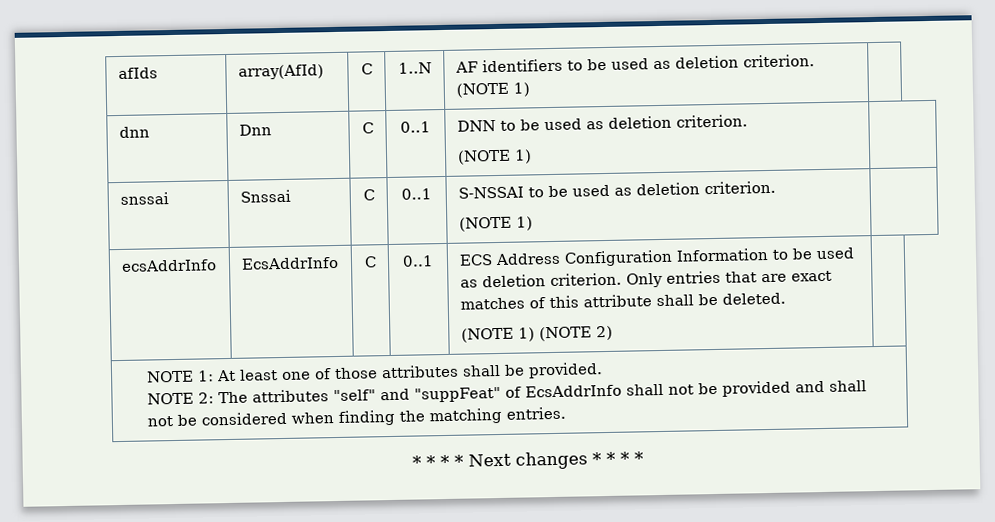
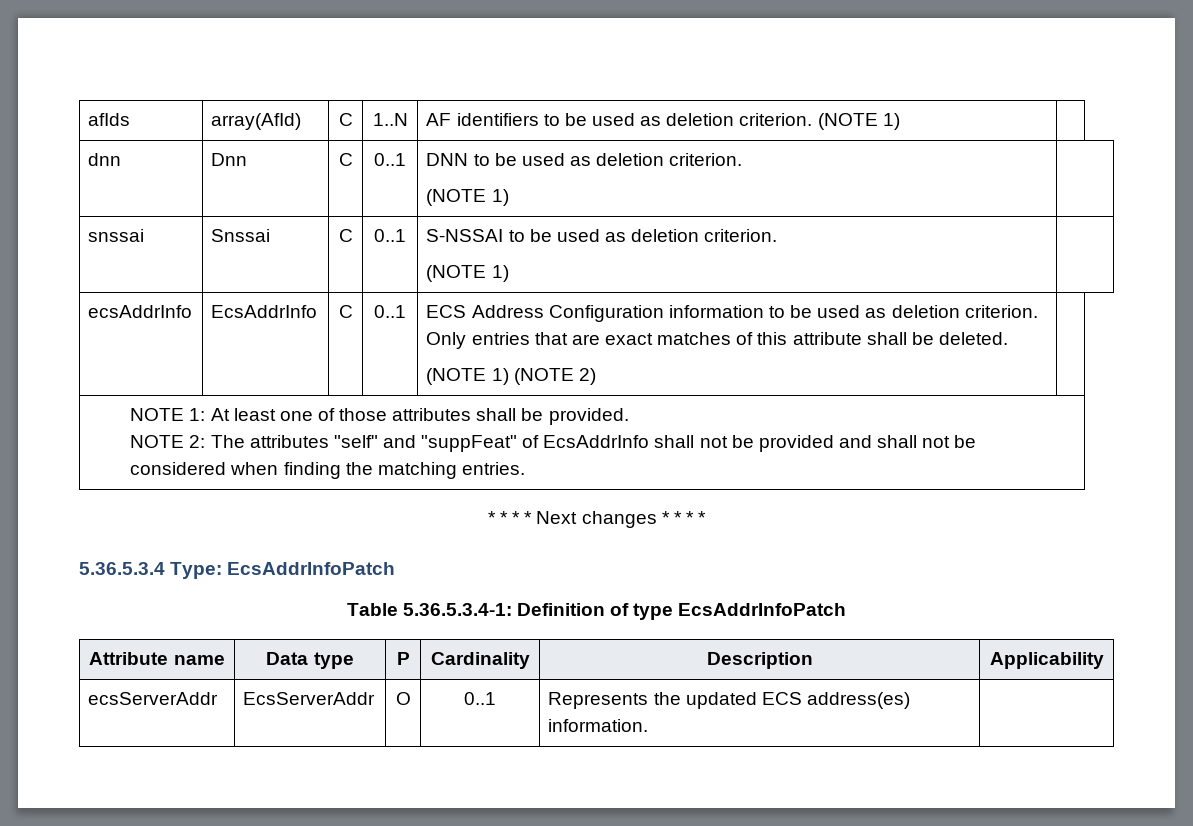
- ecsAddrInfo | EcsAddrInfo | C | 0..1 | ECS Address Configuration Information to be used as deletion criterion. Only entries that are exact matches of this attribute shall be deleted.
+ ecsAddrInfo | EcsAddrInfo | C | 0..1 | ECS Address Configuration information to be used as deletion criterion. Only entries that are exact matches of this attribute shall be deleted.
+ 5.36.5.3.4 Type: EcsAddrInfoPatch
+ Table 5.36.5.3.4-1: Definition of type EcsAddrInfoPatch
+ Attribute name | Data type | P | Cardinality | Description | Applicability
+ ecsServerAddr | EcsServerAddr | O | 0..1 | Represents the updated ECS address(es) information. |

